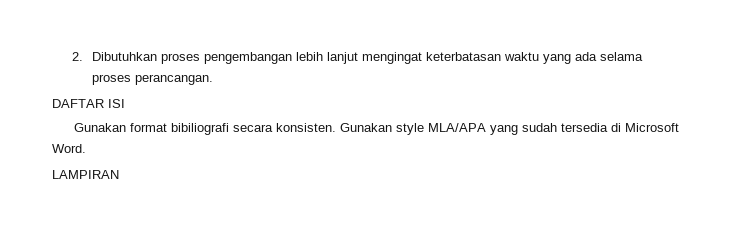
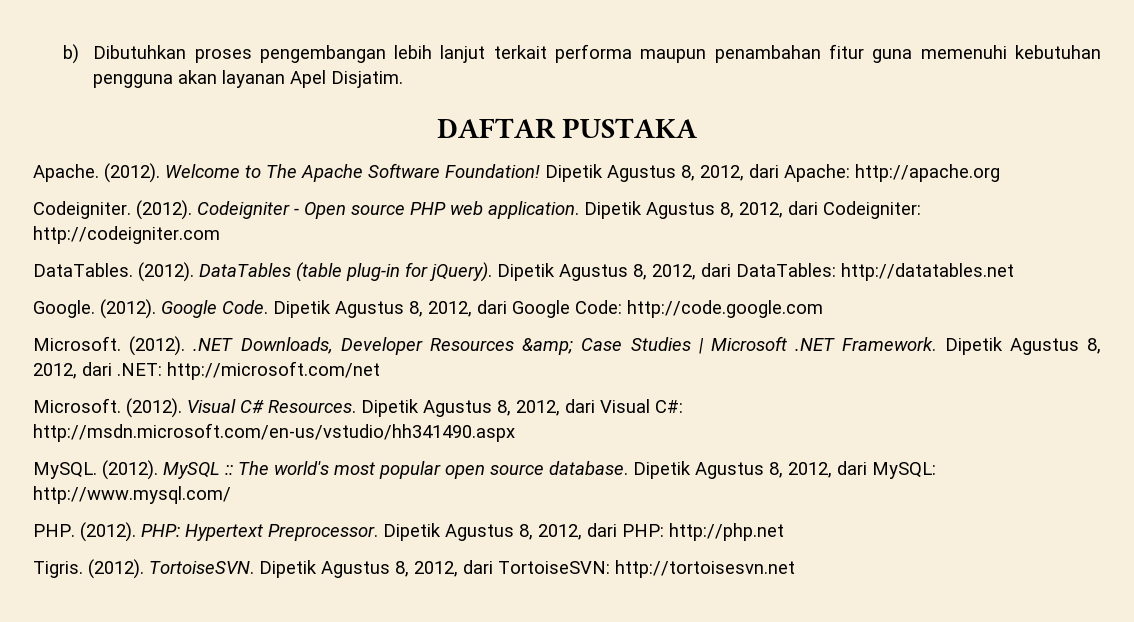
- 2. Dibutuhkan proses pengembangan lebih lanjut mengingat keterbatasan waktu yang ada selama proses perancangan.
- DAFTAR ISI
- Gunakan format bibiliografi secara konsisten. Gunakan style MLA/APA yang sudah tersedia di Microsoft Word.
- LAMPIRAN
+ b) Dibutuhkan proses pengembangan lebih lanjut terkait performa maupun penambahan fitur guna memenuhi kebutuhan pengguna akan layanan Apel Disjatim.
+ DAFTAR PUSTAKA
+ Apache. (2012). Welcome to The Apache Software Foundation! Dipetik Agustus 8, 2012, dari Apache: http://apache.org
+ Codeigniter. (2012). Codeigniter - Open source PHP web application. Dipetik Agustus 8, 2012, dari Codeigniter: http://codeigniter.com
+ DataTables. (2012). DataTables (table plug-in for jQuery). Dipetik Agustus 8, 2012, dari DataTables: http://datatables.net
+ Google. (2012). Google Code. Dipetik Agustus 8, 2012, dari Google Code: http://code.google.com
+ Microsoft. (2012). .NET Downloads, Developer Resources &amp; Case Studies | Microsoft .NET Framework. Dipetik Agustus 8, 2012, dari .NET: http://microsoft.com/net
+ Microsoft. (2012). Visual C# Resources. Dipetik Agustus 8, 2012, dari Visual C#: http://msdn.microsoft.com/en-us/vstudio/hh341490.aspx
+ MySQL. (2012). MySQL :: The world's most popular open source database. Dipetik Agustus 8, 2012, dari MySQL: http://www.mysql.com/
+ PHP. (2012). PHP: Hypertext Preprocessor. Dipetik Agustus 8, 2012, dari PHP: http://php.net
+ Tigris. (2012). TortoiseSVN. Dipetik Agustus 8, 2012, dari TortoiseSVN: http://tortoisesvn.net

